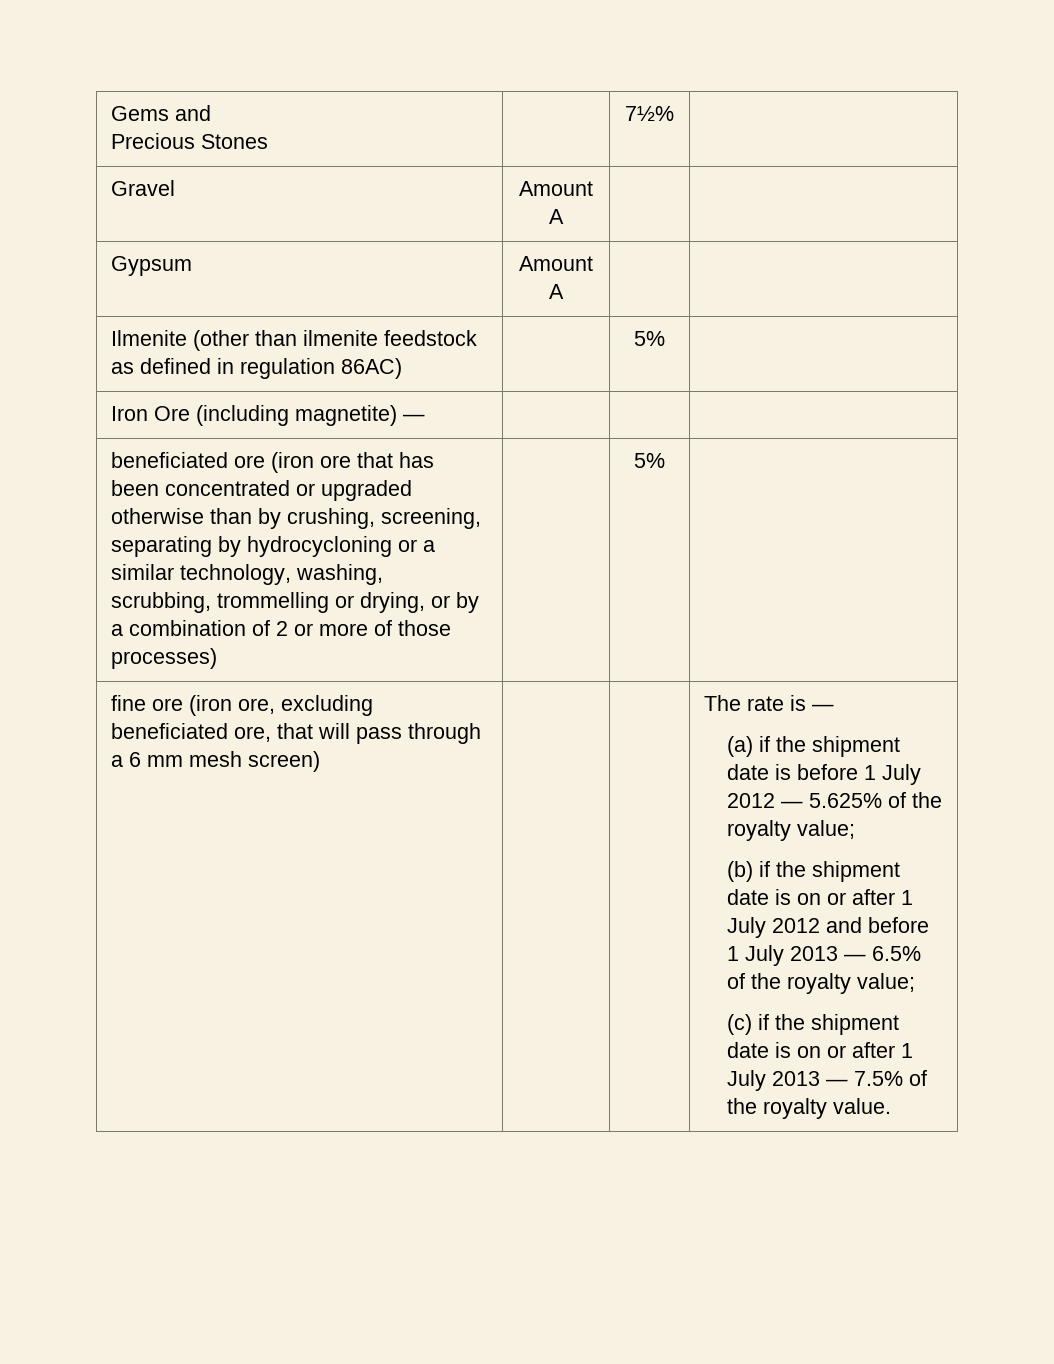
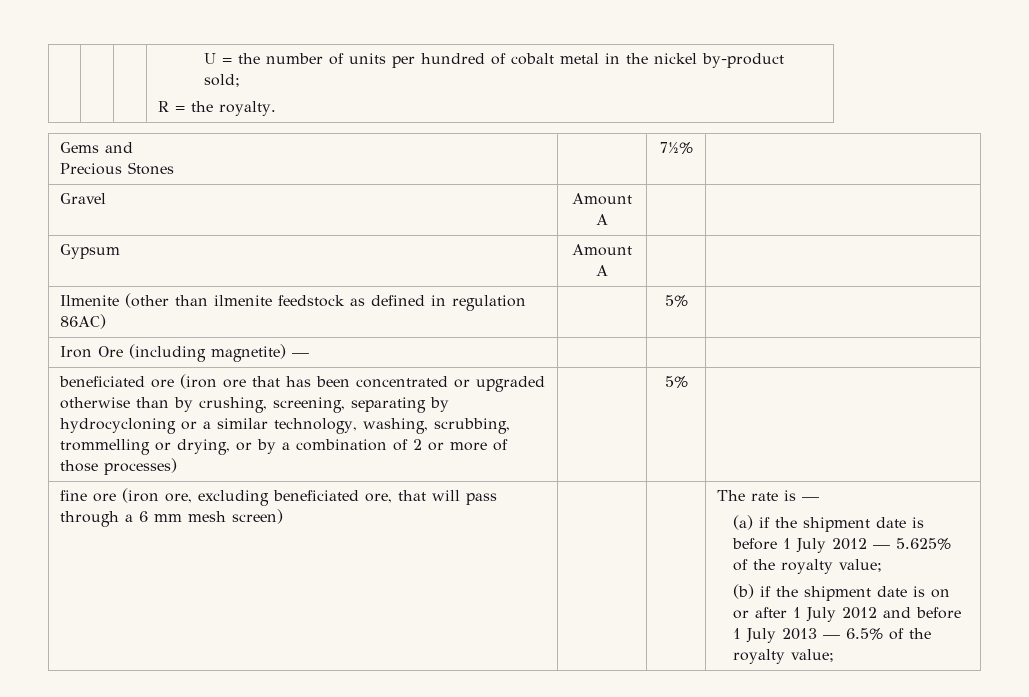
+ | | | U = the number of units per hundred of cobalt metal in the nickel by-product sold;
+ R = the royalty.
- (c) if the shipment date is on or after 1 July 2013 — 7.5% of the royalty value.

